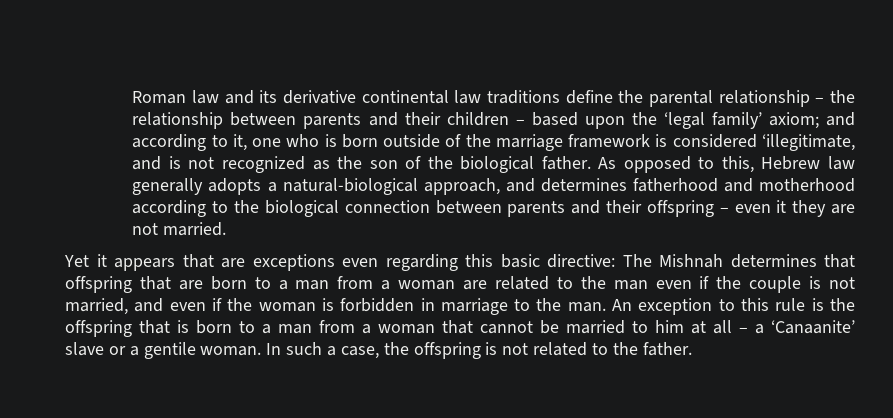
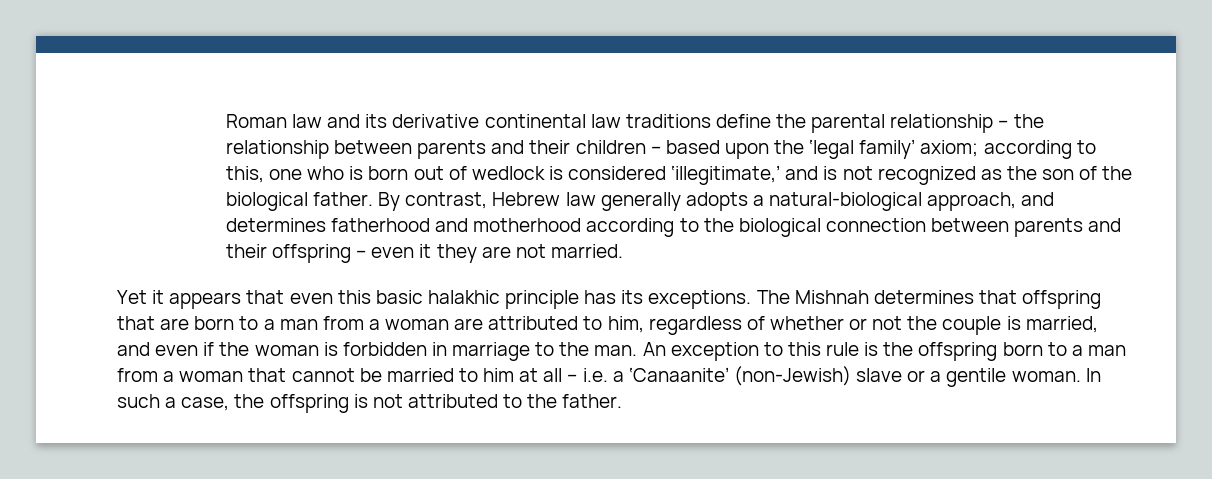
- Roman law and its derivative continental law traditions define the parental relationship – the relationship between parents and their children – based upon the ‘legal family’ axiom; and according to it, one who is born outside of the marriage framework is considered ‘illegitimate, and is not recognized as the son of the biological father.
+ Roman law and its derivative continental law traditions define the parental relationship – the relationship between parents and their children – based upon the ‘legal family’ axiom; according to this, one who is born out of wedlock is considered ‘illegitimate,’ and is not recognized as the son of the biological father.
- As opposed to this, Hebrew law generally adopts a natural-biological approach, and determines fatherhood and motherhood according to the biological connection between parents and their offspring – even it they are not married.
+ By contrast, Hebrew law generally adopts a natural-biological approach, and determines fatherhood and motherhood according to the biological connection between parents and their offspring – even it they are not married.
- Yet it appears that are exceptions even regarding this basic directive: The Mishnah determines that offspring that are born to a man from a woman are related to the man even if the couple is not married, and even if the woman is forbidden in marriage to the man.
+ Yet it appears that even this basic halakhic principle has its exceptions. The Mishnah determines that offspring that are born to a man from a woman are attributed to him, regardless of whether or not the couple is married, and even if the woman is forbidden in marriage to the man.
- An exception to this rule is the offspring that is born to a man from a woman that cannot be married to him at all – a ‘Canaanite’ slave or a gentile woman.
+ An exception to this rule is the offspring born to a man from a woman that cannot be married to him at all – i.e. a ‘Canaanite’ (non-Jewish) slave or a gentile woman.
- In such a case, the offspring is not related to the father.
+ In such a case, the offspring is not attributed to the father.

